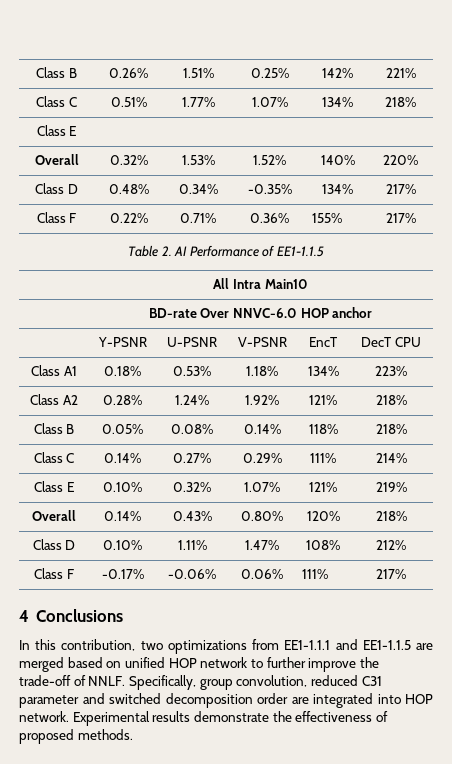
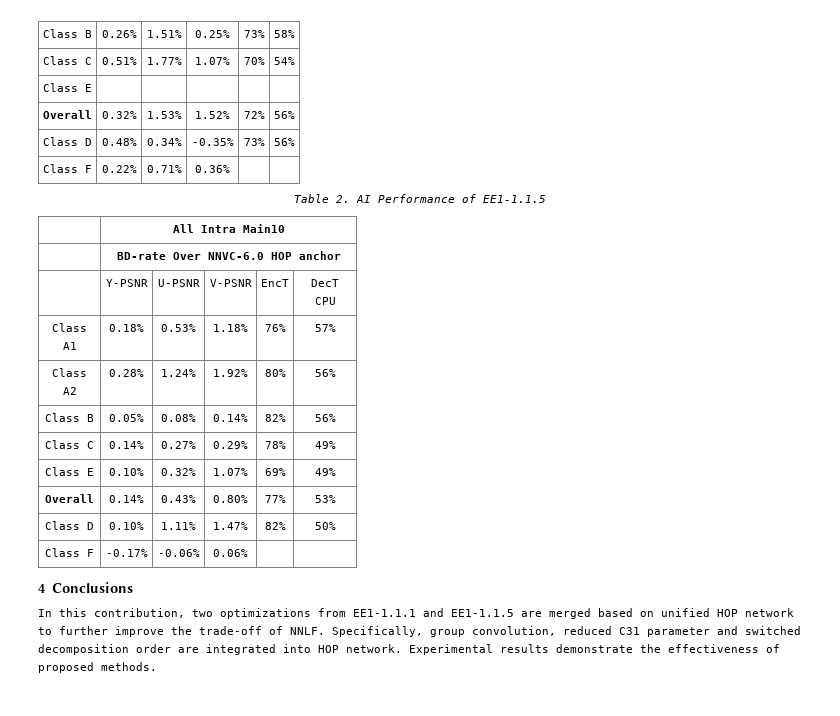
- Class B | 0.26% | 1.51% | 0.25% | 142% | 221%
+ Class B | 0.26% | 1.51% | 0.25% | 73% | 58%
- Class C | 0.51% | 1.77% | 1.07% | 134% | 218%
+ Class C | 0.51% | 1.77% | 1.07% | 70% | 54%
- Overall | 0.32% | 1.53% | 1.52% | 140% | 220%
+ Overall | 0.32% | 1.53% | 1.52% | 72% | 56%
- Class D | 0.48% | 0.34% | -0.35% | 134% | 217%
+ Class D | 0.48% | 0.34% | -0.35% | 73% | 56%
- Class F | 0.22% | 0.71% | 0.36% | 155% | 217%
+ Class F | 0.22% | 0.71% | 0.36% | |
- Class A1 | 0.18% | 0.53% | 1.18% | 134% | 223%
+ Class A1 | 0.18% | 0.53% | 1.18% | 76% | 57%
- Class A2 | 0.28% | 1.24% | 1.92% | 121% | 218%
+ Class A2 | 0.28% | 1.24% | 1.92% | 80% | 56%
- Class B | 0.05% | 0.08% | 0.14% | 118% | 218%
+ Class B | 0.05% | 0.08% | 0.14% | 82% | 56%
- Class C | 0.14% | 0.27% | 0.29% | 111% | 214%
+ Class C | 0.14% | 0.27% | 0.29% | 78% | 49%
- Class E | 0.10% | 0.32% | 1.07% | 121% | 219%
+ Class E | 0.10% | 0.32% | 1.07% | 69% | 49%
- Overall | 0.14% | 0.43% | 0.80% | 120% | 218%
+ Overall | 0.14% | 0.43% | 0.80% | 77% | 53%
- Class D | 0.10% | 1.11% | 1.47% | 108% | 212%
+ Class D | 0.10% | 1.11% | 1.47% | 82% | 50%
- Class F | -0.17% | -0.06% | 0.06% | 111% | 217%
+ Class F | -0.17% | -0.06% | 0.06% | |

